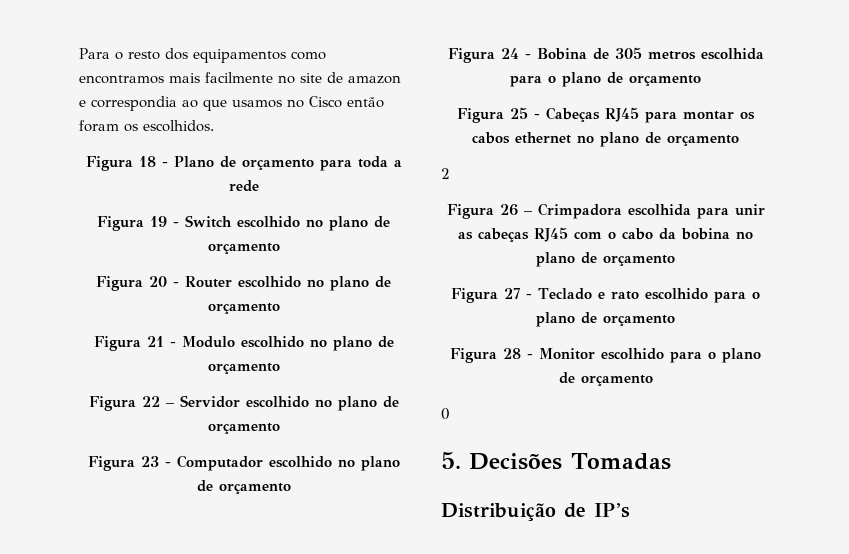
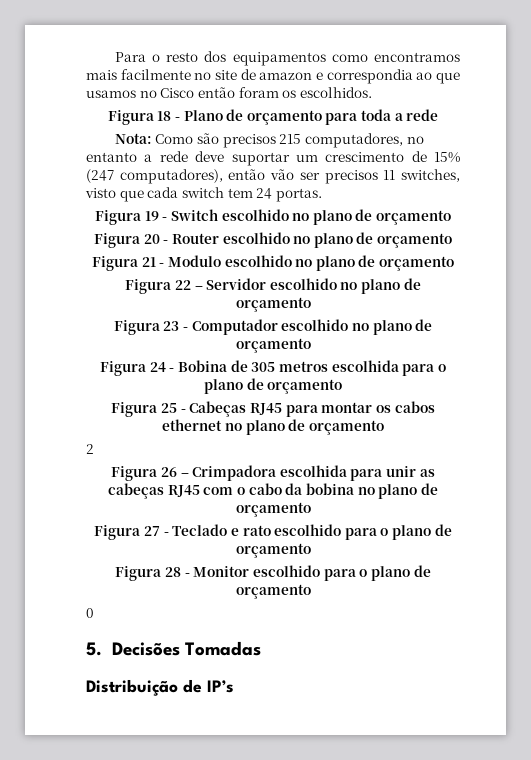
+ Nota: Como são precisos 215 computadores, no entanto a rede deve suportar um crescimento de 15% (247 computadores), então vão ser precisos 11 switches, visto que cada switch tem 24 portas.

